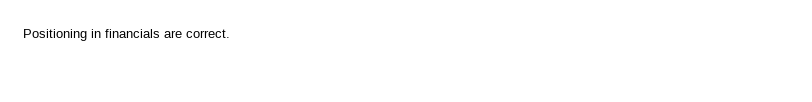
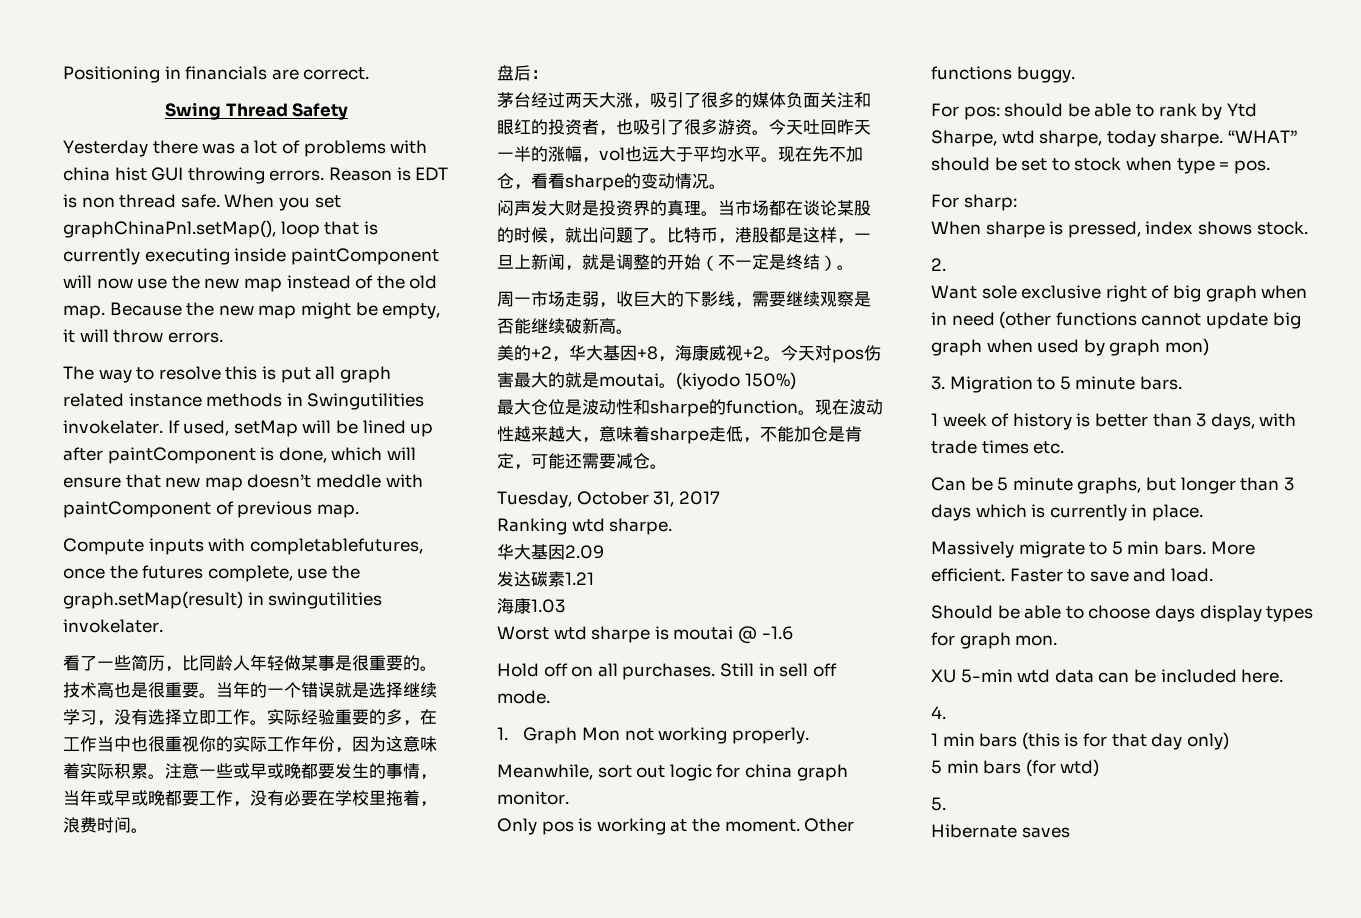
+ Swing Thread Safety
+ Yesterday there was a lot of problems with china hist GUI throwing errors. Reason is EDT is non thread safe. When you set graphChinaPnl.setMap(), loop that is currently executing inside paintComponent will now use the new map instead of the old map. Because the new map might be empty, it will throw errors.
+ The way to resolve this is put all graph related instance methods in Swingutilities invokelater. If used, setMap will be lined up after paintComponent is done, which will ensure that new map doesn’t meddle with paintComponent of previous map.
+ Compute inputs with completablefutures, once the futures complete, use the graph.setMap(result) in swingutilities invokelater.
+ 看了一些简历，比同龄人年轻做某事是很重要的。技术高也是很重要。当年的一个错误就是选择继续学习，没有选择立即工作。实际经验重要的多，在工作当中也很重视你的实际工作年份，因为这意味着实际积累。注意一些或早或晚都要发生的事情，当年或早或晚都要工作，没有必要在学校里拖着，浪费时间。
+ 盘后：
+ 茅台经过两天大涨，吸引了很多的媒体负面关注和眼红的投资者，也吸引了很多游资。今天吐回昨天一半的涨幅，vol也远大于平均水平。现在先不加仓，看看sharpe的变动情况。
+ 闷声发大财是投资界的真理。当市场都在谈论某股的时候，就出问题了。比特币，港股都是这样，一旦上新闻，就是调整的开始（不一定是终结）。
+ 周一市场走弱，收巨大的下影线，需要继续观察是否能继续破新高。
+ 美的+2，华大基因+8，海康威视+2。今天对pos伤害最大的就是moutai。(kiyodo 150%)
+ 最大仓位是波动性和sharpe的function。现在波动性越来越大，意味着sharpe走低，不能加仓是肯定，可能还需要减仓。
+ Tuesday, October 31, 2017
+ Ranking wtd sharpe.
+ 华大基因2.09
+ 发达碳素1.21
+ 海康1.03
+ Worst wtd sharpe is moutai @ -1.6
+ Hold off on all purchases. Still in sell off mode.
+ 1. Graph Mon not working properly.
+ Meanwhile, sort out logic for china graph monitor.
+ Only pos is working at the moment. Other functions buggy.
+ For pos: should be able to rank by Ytd Sharpe, wtd sharpe, today sharpe. “WHAT” should be set to stock when type = pos.
+ For sharp:
+ When sharpe is pressed, index shows stock.
+ 2.
+ Want sole exclusive right of big graph when in need (other functions cannot update big graph when used by graph mon)
+ 3. Migration to 5 minute bars.
+ 1 week of history is better than 3 days, with trade times etc.
+ Can be 5 minute graphs, but longer than 3 days which is currently in place.
+ Massively migrate to 5 min bars. More efficient. Faster to save and load.
+ Should be able to choose days display types for graph mon.
+ XU 5-min wtd data can be included here.
+ 4.
+ 1 min bars (this is for that day only)
+ 5 min bars (for wtd)
+ 5.
+ Hibernate saves

